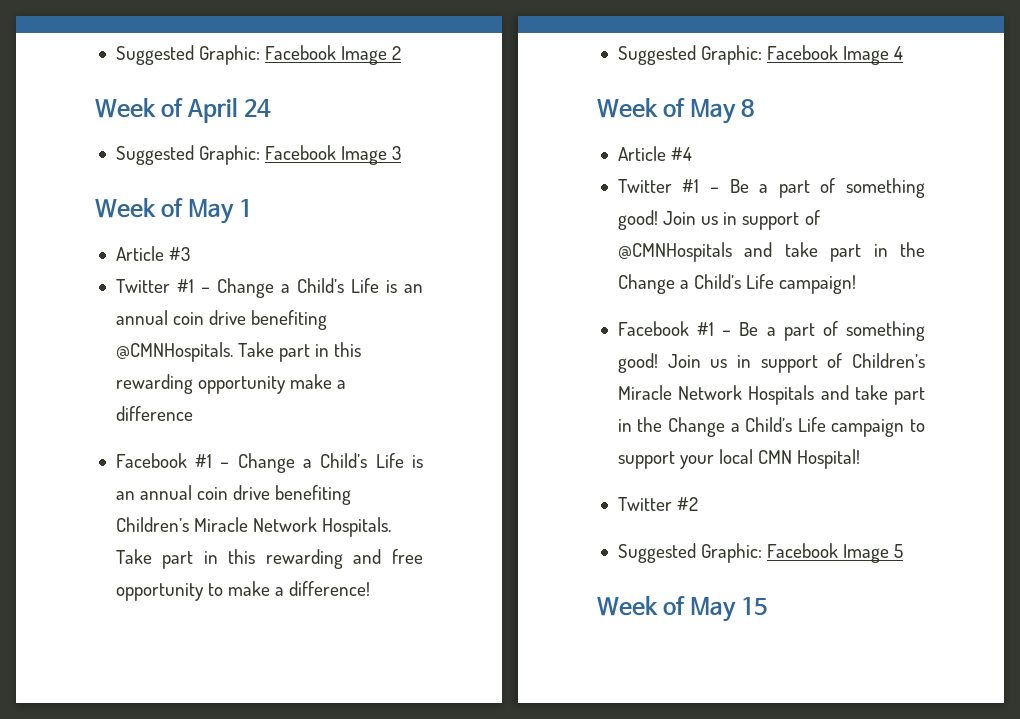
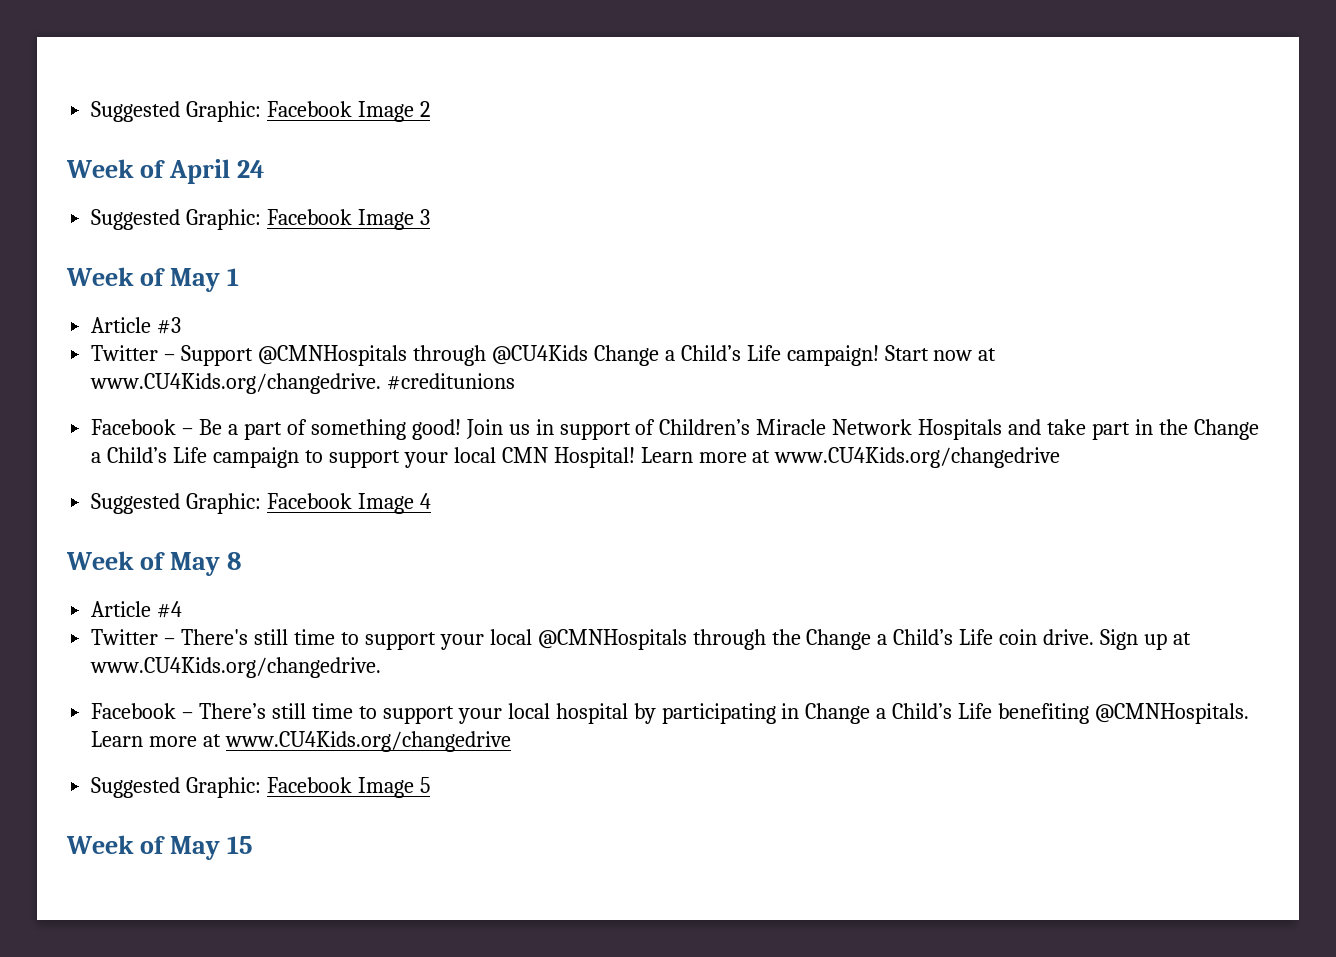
- Twitter #1 – Change a Child’s Life is an annual coin drive benefiting @CMNHospitals. Take part in this rewarding opportunity make a difference
- Facebook #1 – Change a Child’s Life is an annual coin drive benefiting Children’s Miracle Network Hospitals. Take part in this rewarding and free opportunity to make a difference!
- Suggested Graphic: Facebook Image 4
- Week of May 8
- Article #4
- Twitter #1 – Be a part of something good! Join us in support of @CMNHospitals and take part in the Change a Child’s Life campaign!
- Facebook #1 – Be a part of something good!
+ Twitter – Support @CMNHospitals through @CU4Kids Change a Child’s Life campaign! Start now at www.CU4Kids.org/changedrive. #creditunions
+ Facebook – Be a part of something good!
- Join us in support of Children’s Miracle Network Hospitals and take part in the Change a Child’s Life campaign to support your local CMN Hospital!
- Twitter #2
+ Join us in support of Children’s Miracle Network Hospitals and take part in the Change a Child’s Life campaign to support your local CMN Hospital! Learn more at www.CU4Kids.org/changedrive
+ Suggested Graphic: Facebook Image 4
+ Week of May 8
+ Article #4
+ Twitter – There's still time to support your local @CMNHospitals through the Change a Child’s Life coin drive. Sign up at www.CU4Kids.org/changedrive.
+ Facebook – There’s still time to support your local hospital by participating in Change a Child’s Life benefiting @CMNHospitals. Learn more at www.CU4Kids.org/changedrive

